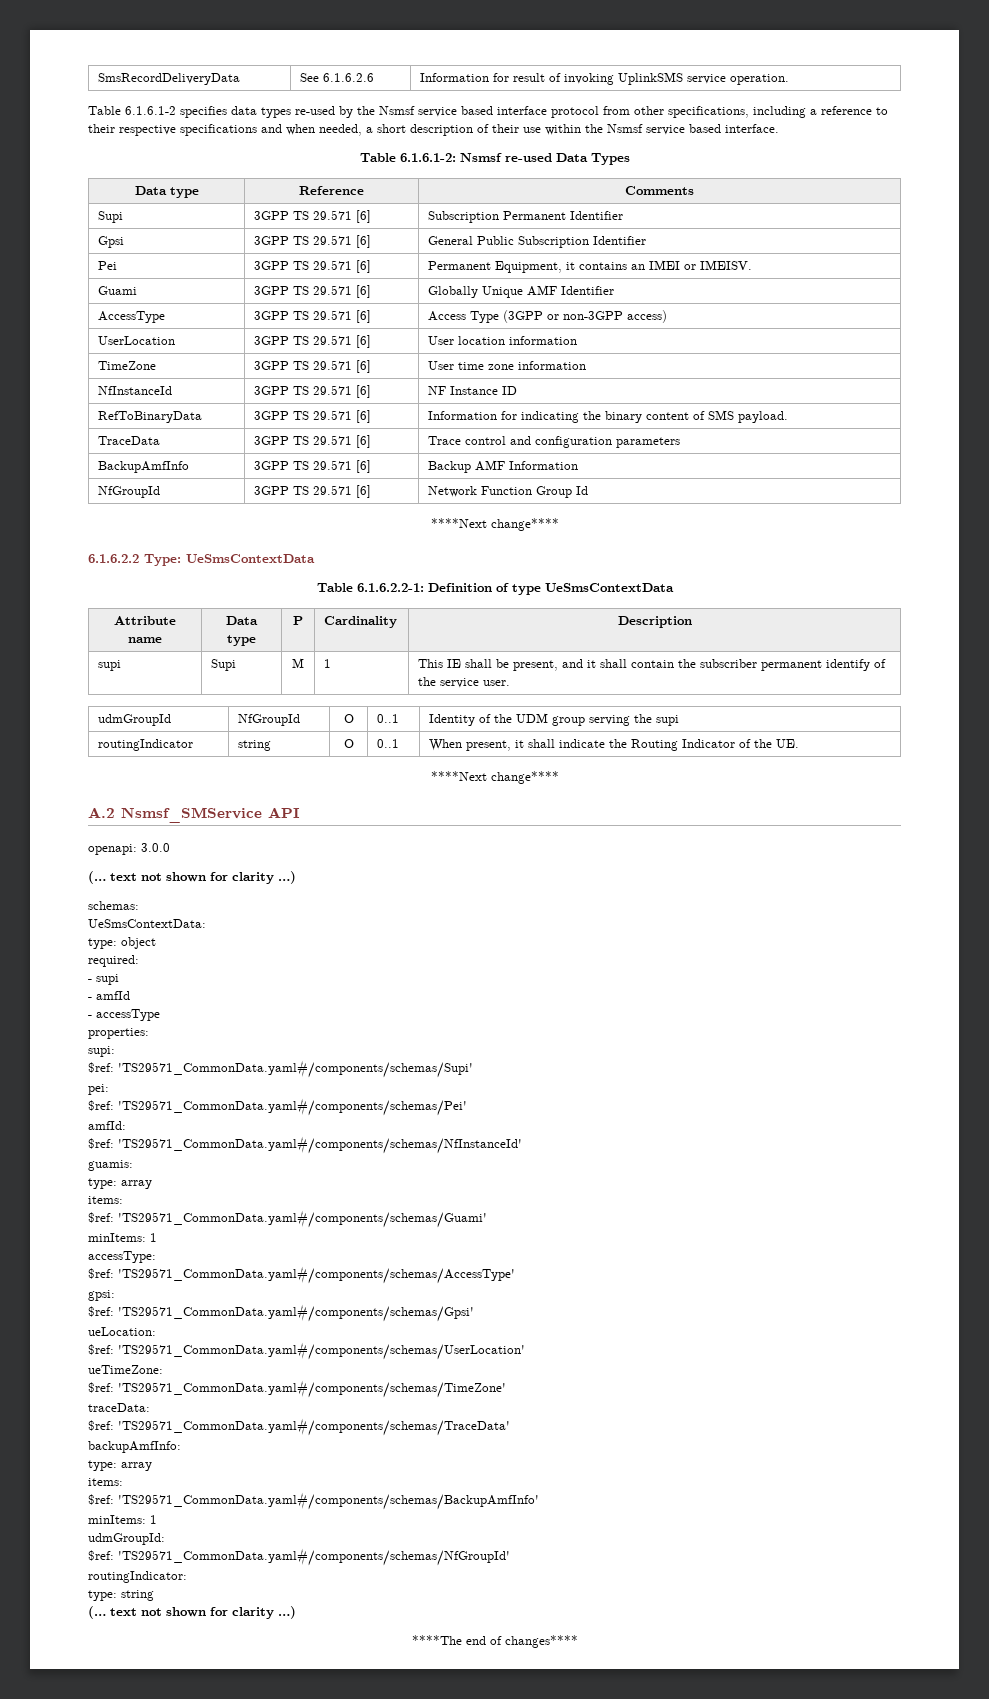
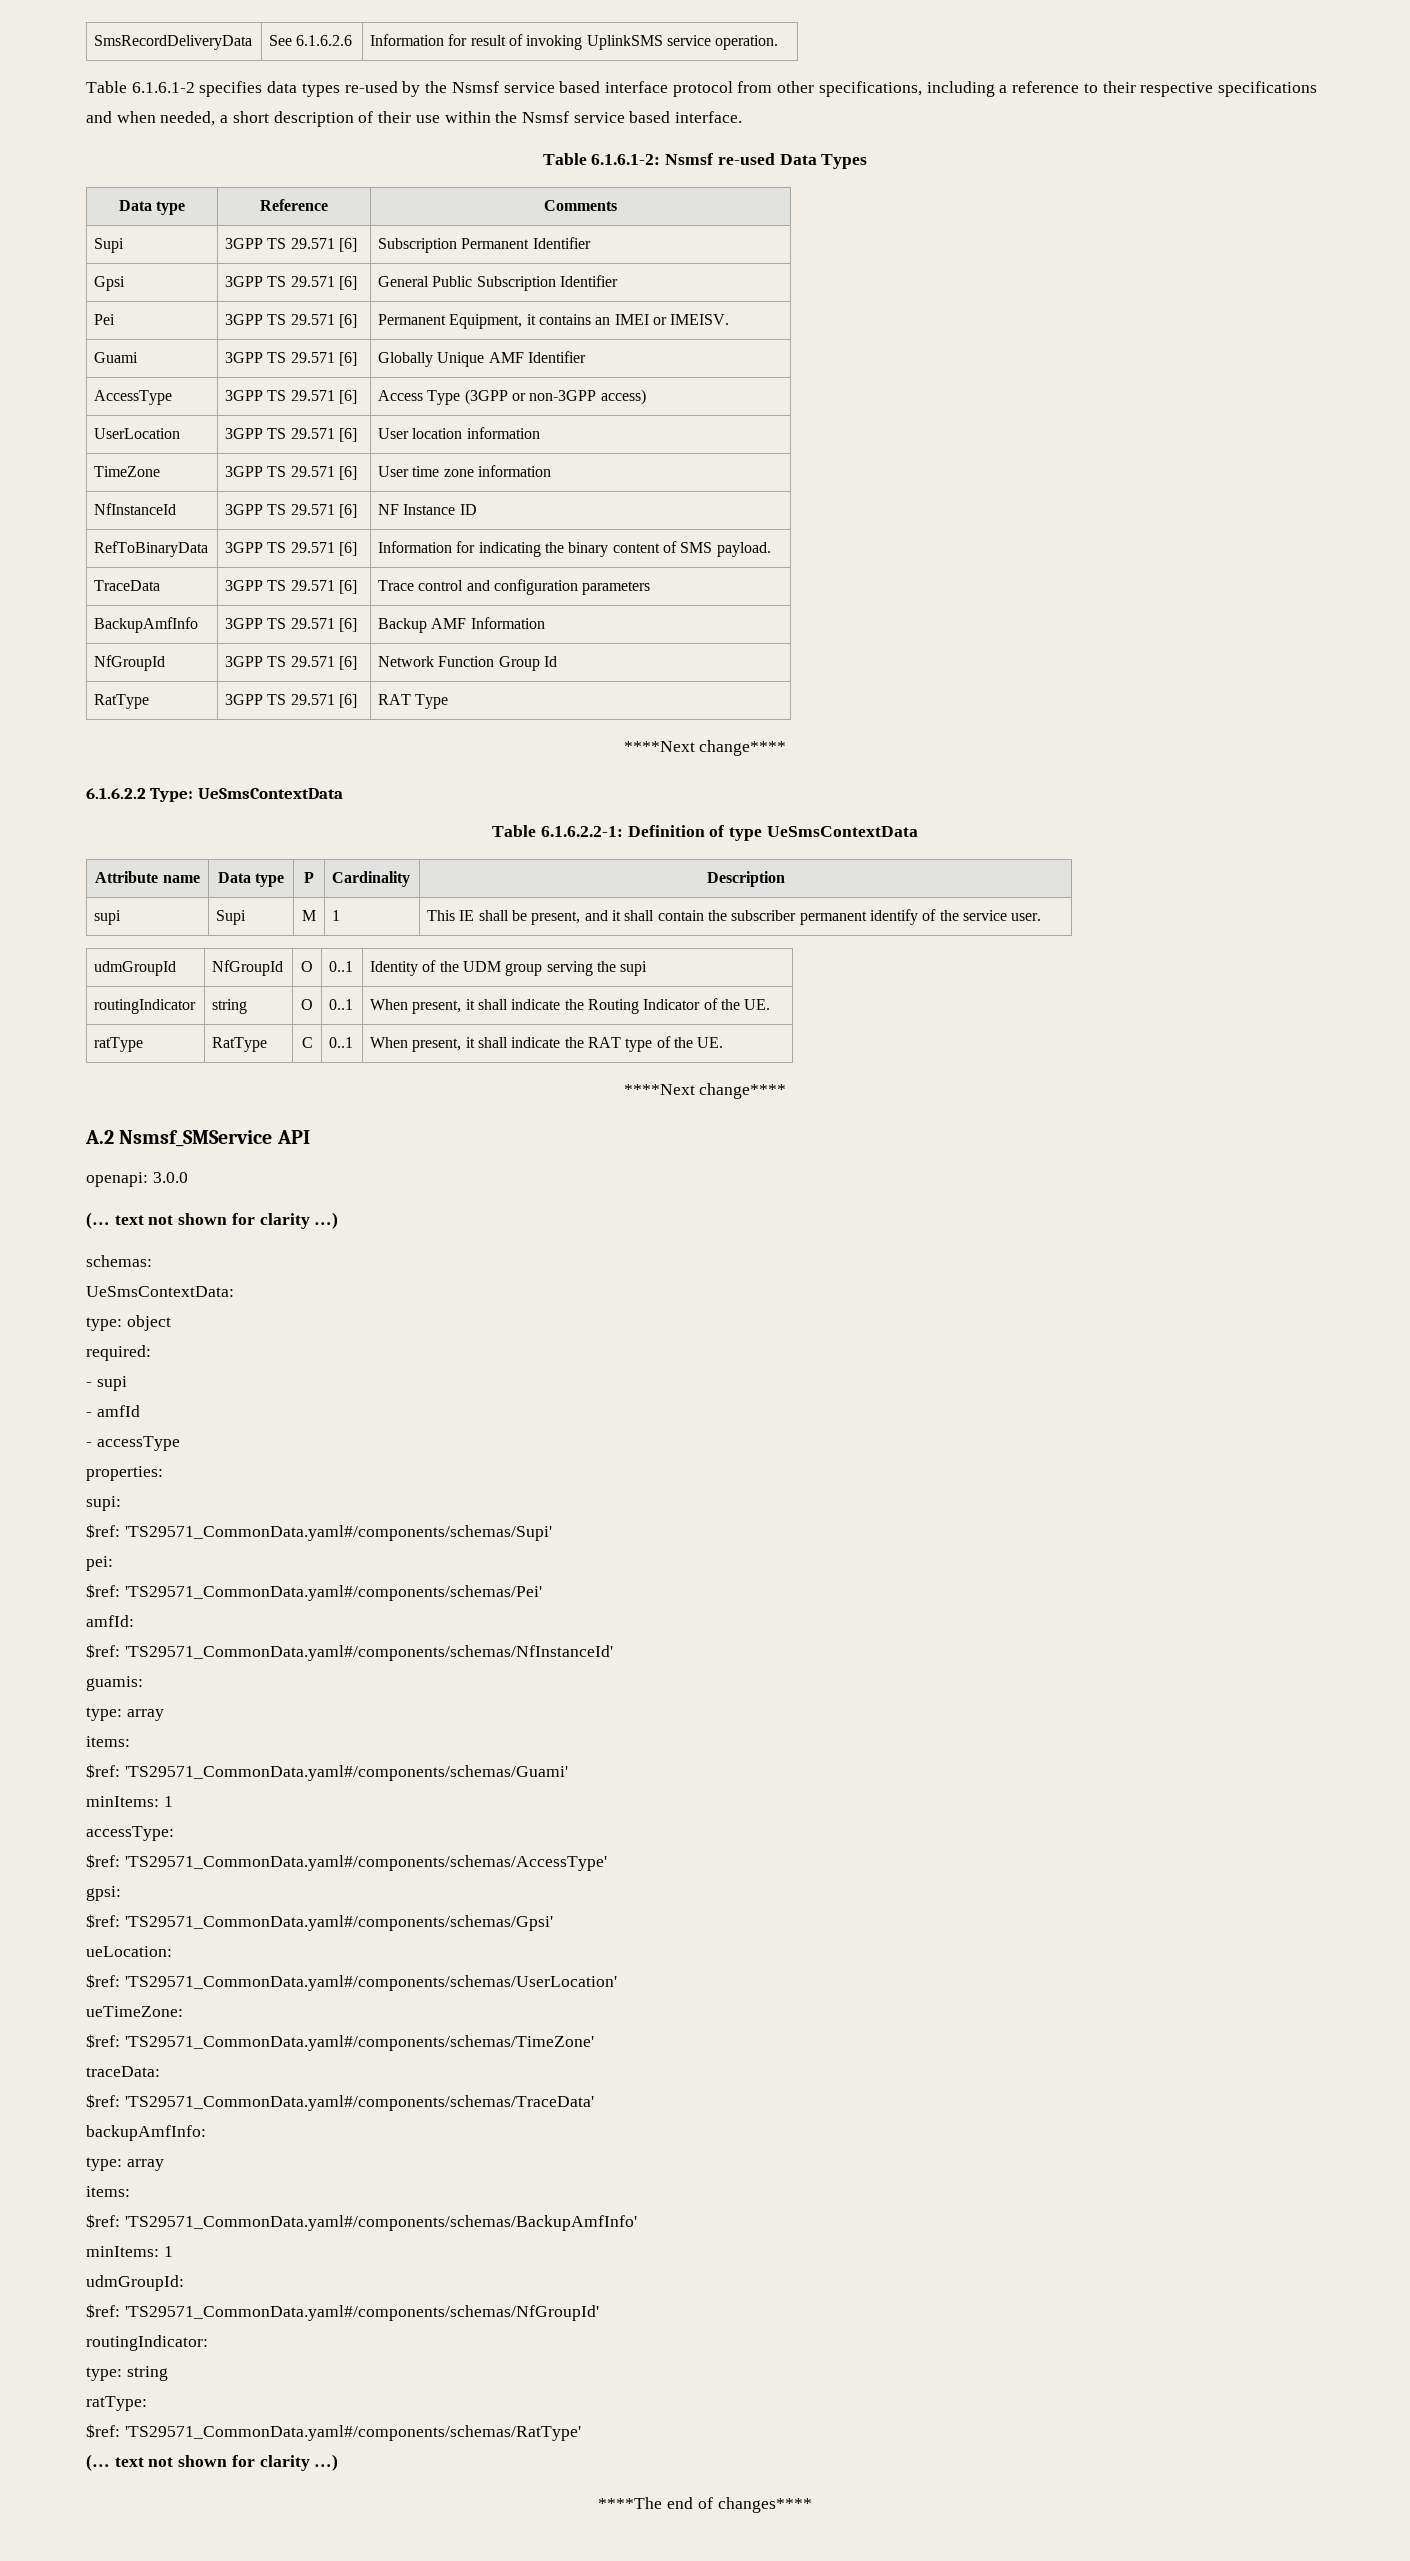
+ RatType | 3GPP TS 29.571 [6] | RAT Type
+ ratType | RatType | C | 0..1 | When present, it shall indicate the RAT type of the UE.
+ ratType:
+ $ref: 'TS29571_CommonData.yaml#/components/schemas/RatType'

